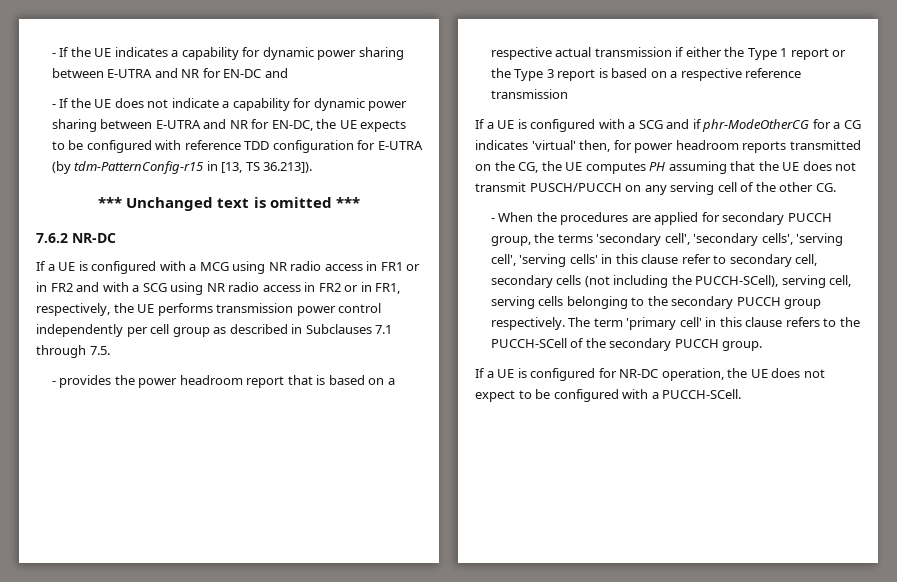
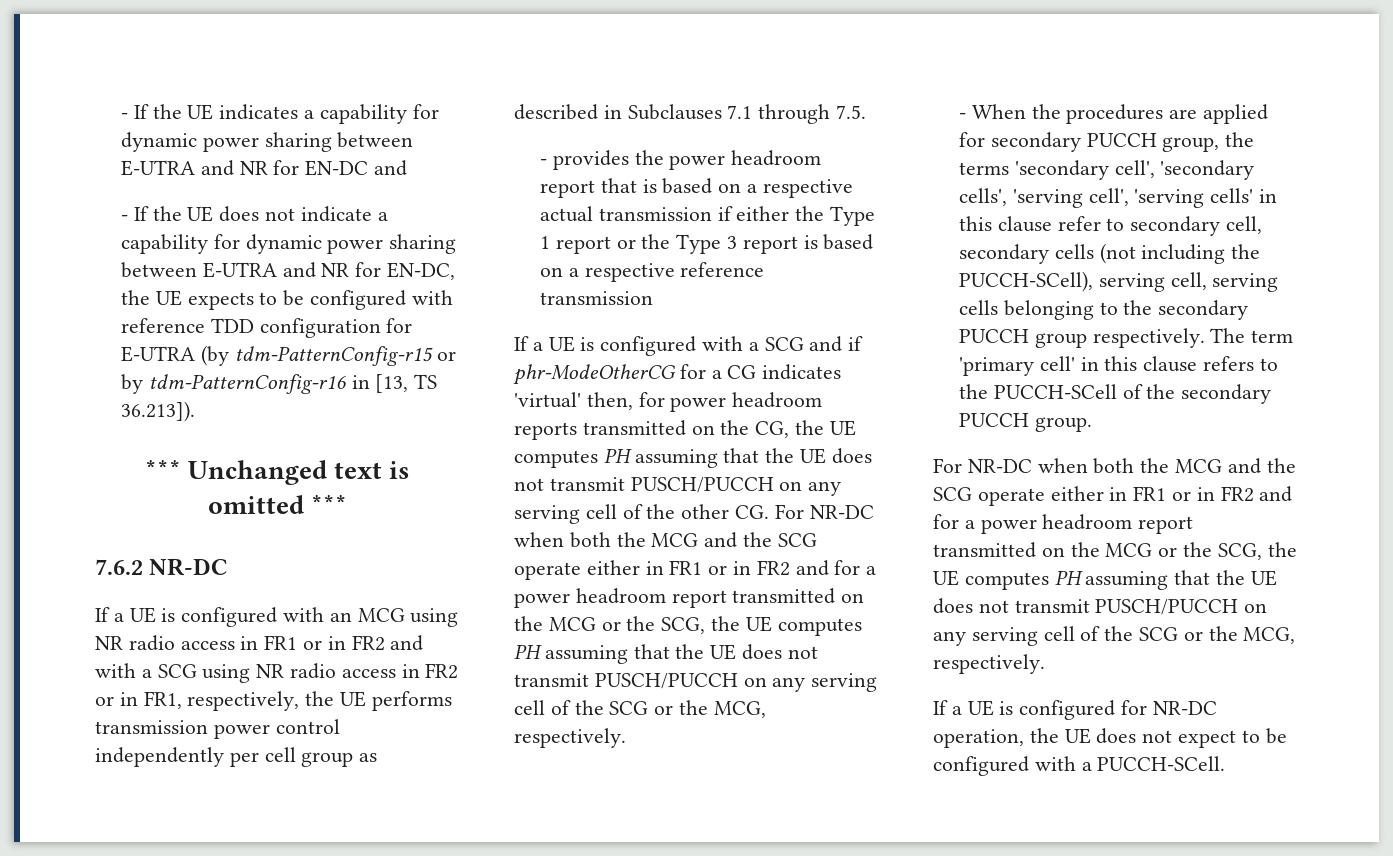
- - If the UE does not indicate a capability for dynamic power sharing between E-UTRA and NR for EN-DC, the UE expects to be configured with reference TDD configuration for E-UTRA (by tdm-PatternConfig-r15 in [13, TS 36.213]).
+ - If the UE does not indicate a capability for dynamic power sharing between E-UTRA and NR for EN-DC, the UE expects to be configured with reference TDD configuration for E-UTRA (by tdm-PatternConfig-r15 or by tdm-PatternConfig-r16 in [13, TS 36.213]).
- If a UE is configured with a MCG using NR radio access in FR1 or in FR2 and with a SCG using NR radio access in FR2 or in FR1, respectively, the UE performs transmission power control independently per cell group as described in Subclauses 7.1 through 7.5.
+ If a UE is configured with an MCG using NR radio access in FR1 or in FR2 and with a SCG using NR radio access in FR2 or in FR1, respectively, the UE performs transmission power control independently per cell group as described in Subclauses 7.1 through 7.5.
- If a UE is configured with a SCG and if phr-ModeOtherCG for a CG indicates 'virtual' then, for power headroom reports transmitted on the CG, the UE computes PH assuming that the UE does not transmit PUSCH/PUCCH on any serving cell of the other CG.
+ If a UE is configured with a SCG and if phr-ModeOtherCG for a CG indicates 'virtual' then, for power headroom reports transmitted on the CG, the UE computes PH assuming that the UE does not transmit PUSCH/PUCCH on any serving cell of the other CG. For NR-DC when both the MCG and the SCG operate either in FR1 or in FR2 and for a power headroom report transmitted on the MCG or the SCG, the UE computes PH assuming that the UE does not transmit PUSCH/PUCCH on any serving cell of the SCG or the MCG, respectively.
  The term 'primary cell' in this clause refers to the PUCCH-SCell of the secondary PUCCH group.
+ For NR-DC when both the MCG and the SCG operate either in FR1 or in FR2 and for a power headroom report transmitted on the MCG or the SCG, the UE computes PH assuming that the UE does not transmit PUSCH/PUCCH on any serving cell of the SCG or the MCG, respectively.

